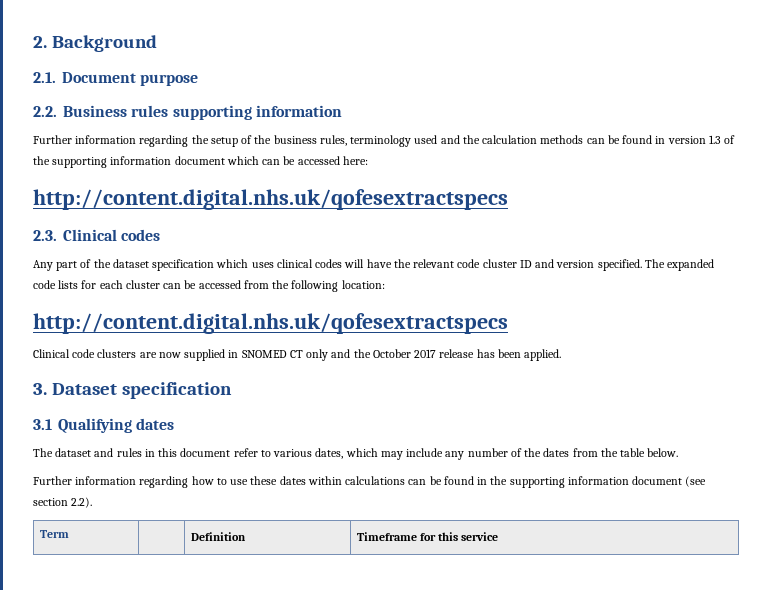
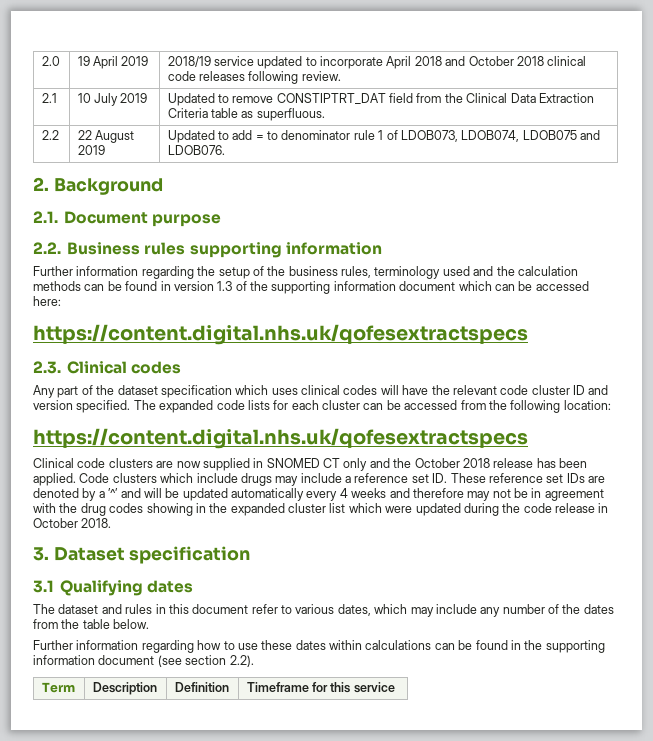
+ 2.0 | 19 April 2019 | 2018/19 service updated to incorporate April 2018 and October 2018 clinical code releases following review.
+ 2.1 | 10 July 2019 | Updated to remove CONSTIPTRT_DAT field from the Clinical Data Extraction Criteria table as superfluous.
+ 2.2 | 22 August 2019 | Updated to add = to denominator rule 1 of LDOB073, LDOB074, LDOB075 and LDOB076.
  Further information regarding the setup of the business rules, terminology used and the calculation methods can be found in version 1.3 of the supporting information document which can be accessed here:
- http://content.digital.nhs.uk/qofesextractspecs
+ https://content.digital.nhs.uk/qofesextractspecs
  The expanded code lists for each cluster can be accessed from the following location:
- http://content.digital.nhs.uk/qofesextractspecs
+ https://content.digital.nhs.uk/qofesextractspecs
- Clinical code clusters are now supplied in SNOMED CT only and the October 2017 release has been applied.
+ Clinical code clusters are now supplied in SNOMED CT only and the October 2018 release has been applied. Code clusters which include drugs may include a reference set ID. These reference set IDs are denoted by a ’^’ and will be updated automatically every 4 weeks and therefore may not be in agreement with the drug codes showing in the expanded cluster list which were updated during the code release in October 2018.
- Term | | Definition | Timeframe for this service
+ Term | Description | Definition | Timeframe for this service

